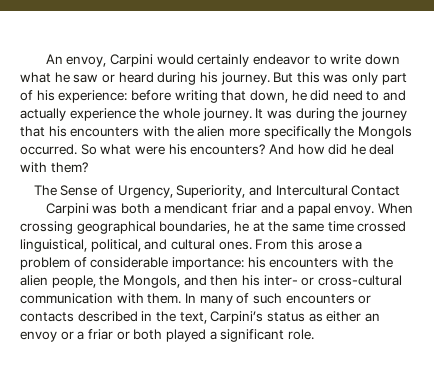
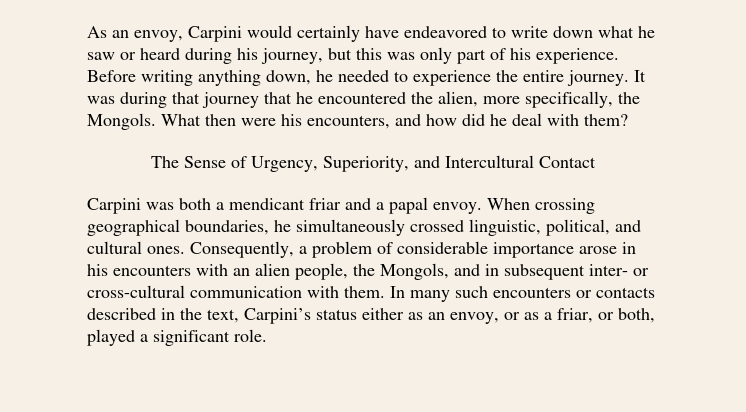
- An envoy, Carpini would certainly endeavor to write down what he saw or heard during his journey. But this was only part of his experience: before writing that down, he did need to and actually experience the whole journey.
+ As an envoy, Carpini would certainly have endeavored to write down what he saw or heard during his journey, but this was only part of his experience. Before writing anything down, he needed to experience the entire journey.
- It was during the journey that his encounters with the alien more specifically the Mongols occurred. So what were his encounters? And how did he deal with them?
+ It was during that journey that he encountered the alien, more specifically, the Mongols. What then were his encounters, and how did he deal with them?
- When crossing geographical boundaries, he at the same time crossed linguistical, political, and cultural ones.
+ When crossing geographical boundaries, he simultaneously crossed linguistic, political, and cultural ones.
- From this arose a problem of considerable importance: his encounters with the alien people, the Mongols, and then his inter- or cross-cultural communication with them.
+ Consequently, a problem of considerable importance arose in his encounters with an alien people, the Mongols, and in subsequent inter- or cross-cultural communication with them.
- In many of such encounters or contacts described in the text, Carpini’s status as either an envoy or a friar or both played a significant role.
+ In many such encounters or contacts described in the text, Carpini’s status either as an envoy, or as a friar, or both, played a significant role.

